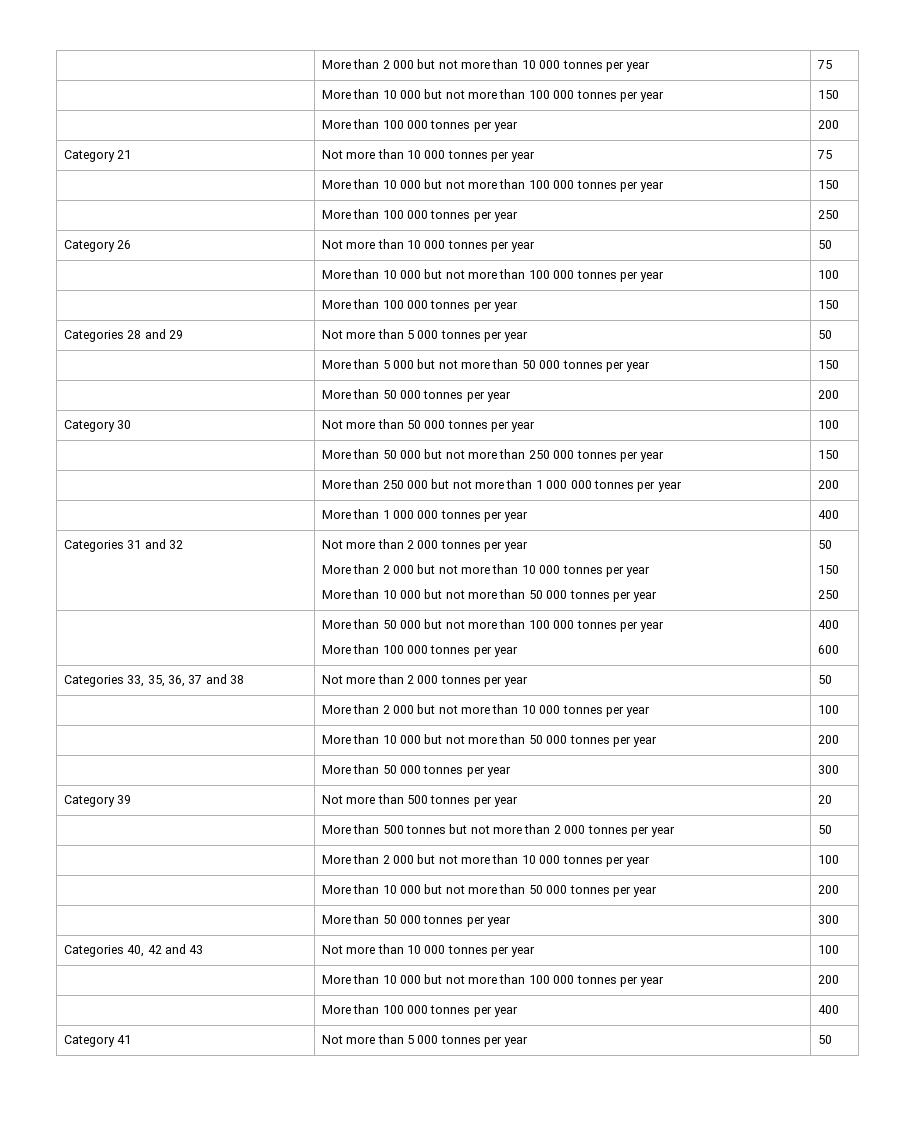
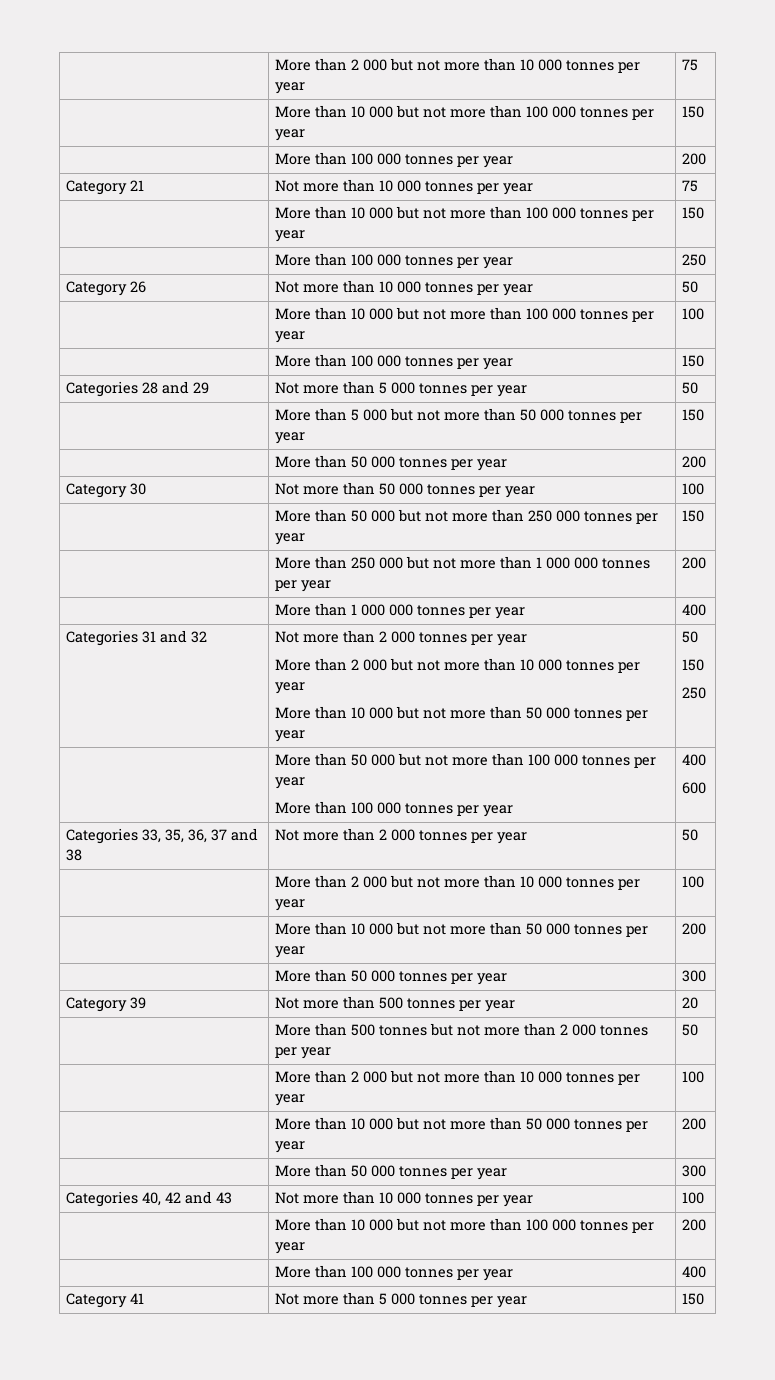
- Category 41 | Not more than 5 000 tonnes per year | 50
+ Category 41 | Not more than 5 000 tonnes per year | 150

